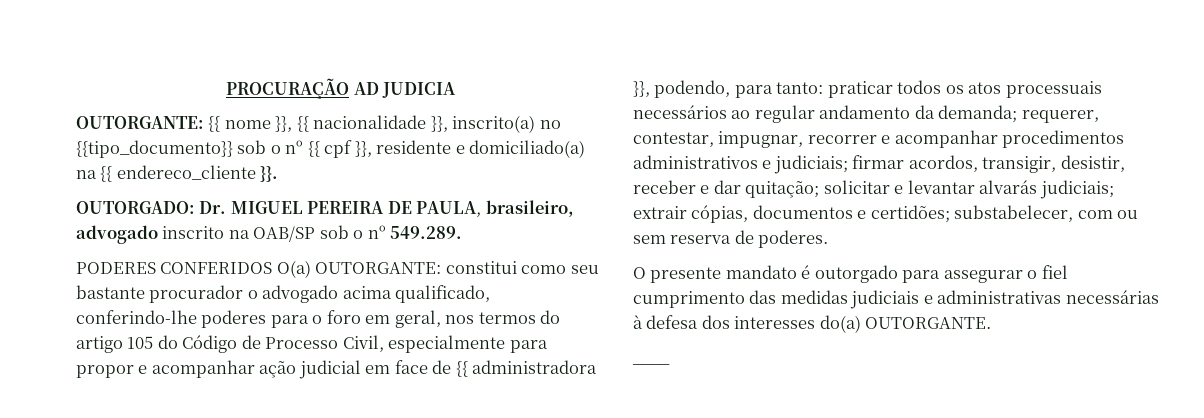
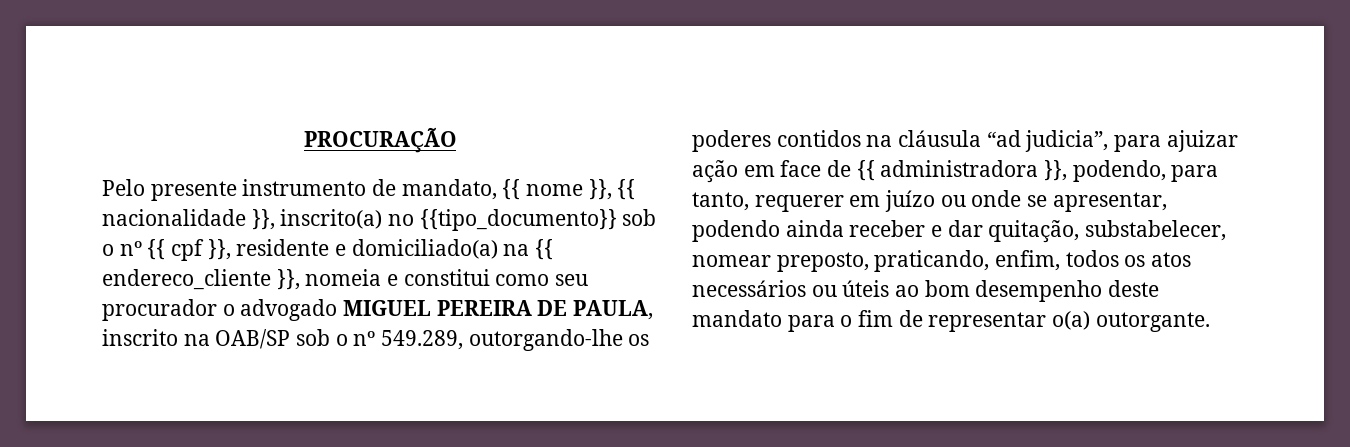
- PROCURAÇÃO AD JUDICIA
- OUTORGANTE: {{ nome }}, {{ nacionalidade }}, inscrito(a) no {{tipo_documento}} sob o nº {{ cpf }}, residente e domiciliado(a) na {{ endereco_cliente }}.
- OUTORGADO: Dr. MIGUEL PEREIRA DE PAULA, brasileiro, advogado inscrito na OAB/SP sob o nº 549.289.
- PODERES CONFERIDOS O(a) OUTORGANTE: constitui como seu bastante procurador o advogado acima qualificado, conferindo-lhe poderes para o foro em geral, nos termos do artigo 105 do Código de Processo Civil, especialmente para propor e acompanhar ação judicial em face de {{ administradora }}, podendo, para tanto: praticar todos os atos processuais necessários ao regular andamento da demanda; requerer, contestar, impugnar, recorrer e acompanhar procedimentos administrativos e judiciais; firmar acordos, transigir, desistir, receber e dar quitação; solicitar e levantar alvarás judiciais; extrair cópias, documentos e certidões; substabelecer, com ou sem reserva de poderes.
- O presente mandato é outorgado para assegurar o fiel cumprimento das medidas judiciais e administrativas necessárias à defesa dos interesses do(a) OUTORGANTE.
- ____
+ PROCURAÇÃO
+ Pelo presente instrumento de mandato, {{ nome }}, {{ nacionalidade }}, inscrito(a) no {{tipo_documento}} sob o nº {{ cpf }}, residente e domiciliado(a) na {{ endereco_cliente }}, nomeia e constitui como seu procurador o advogado MIGUEL PEREIRA DE PAULA, inscrito na OAB/SP sob o nº 549.289, outorgando-lhe os poderes contidos na cláusula “ad judicia”, para ajuizar ação em face de {{ administradora }}, podendo, para tanto, requerer em juízo ou onde se apresentar, podendo ainda receber e dar quitação, substabelecer, nomear preposto, praticando, enfim, todos os atos necessários ou úteis ao bom desempenho deste mandato para o fim de representar o(a) outorgante.

